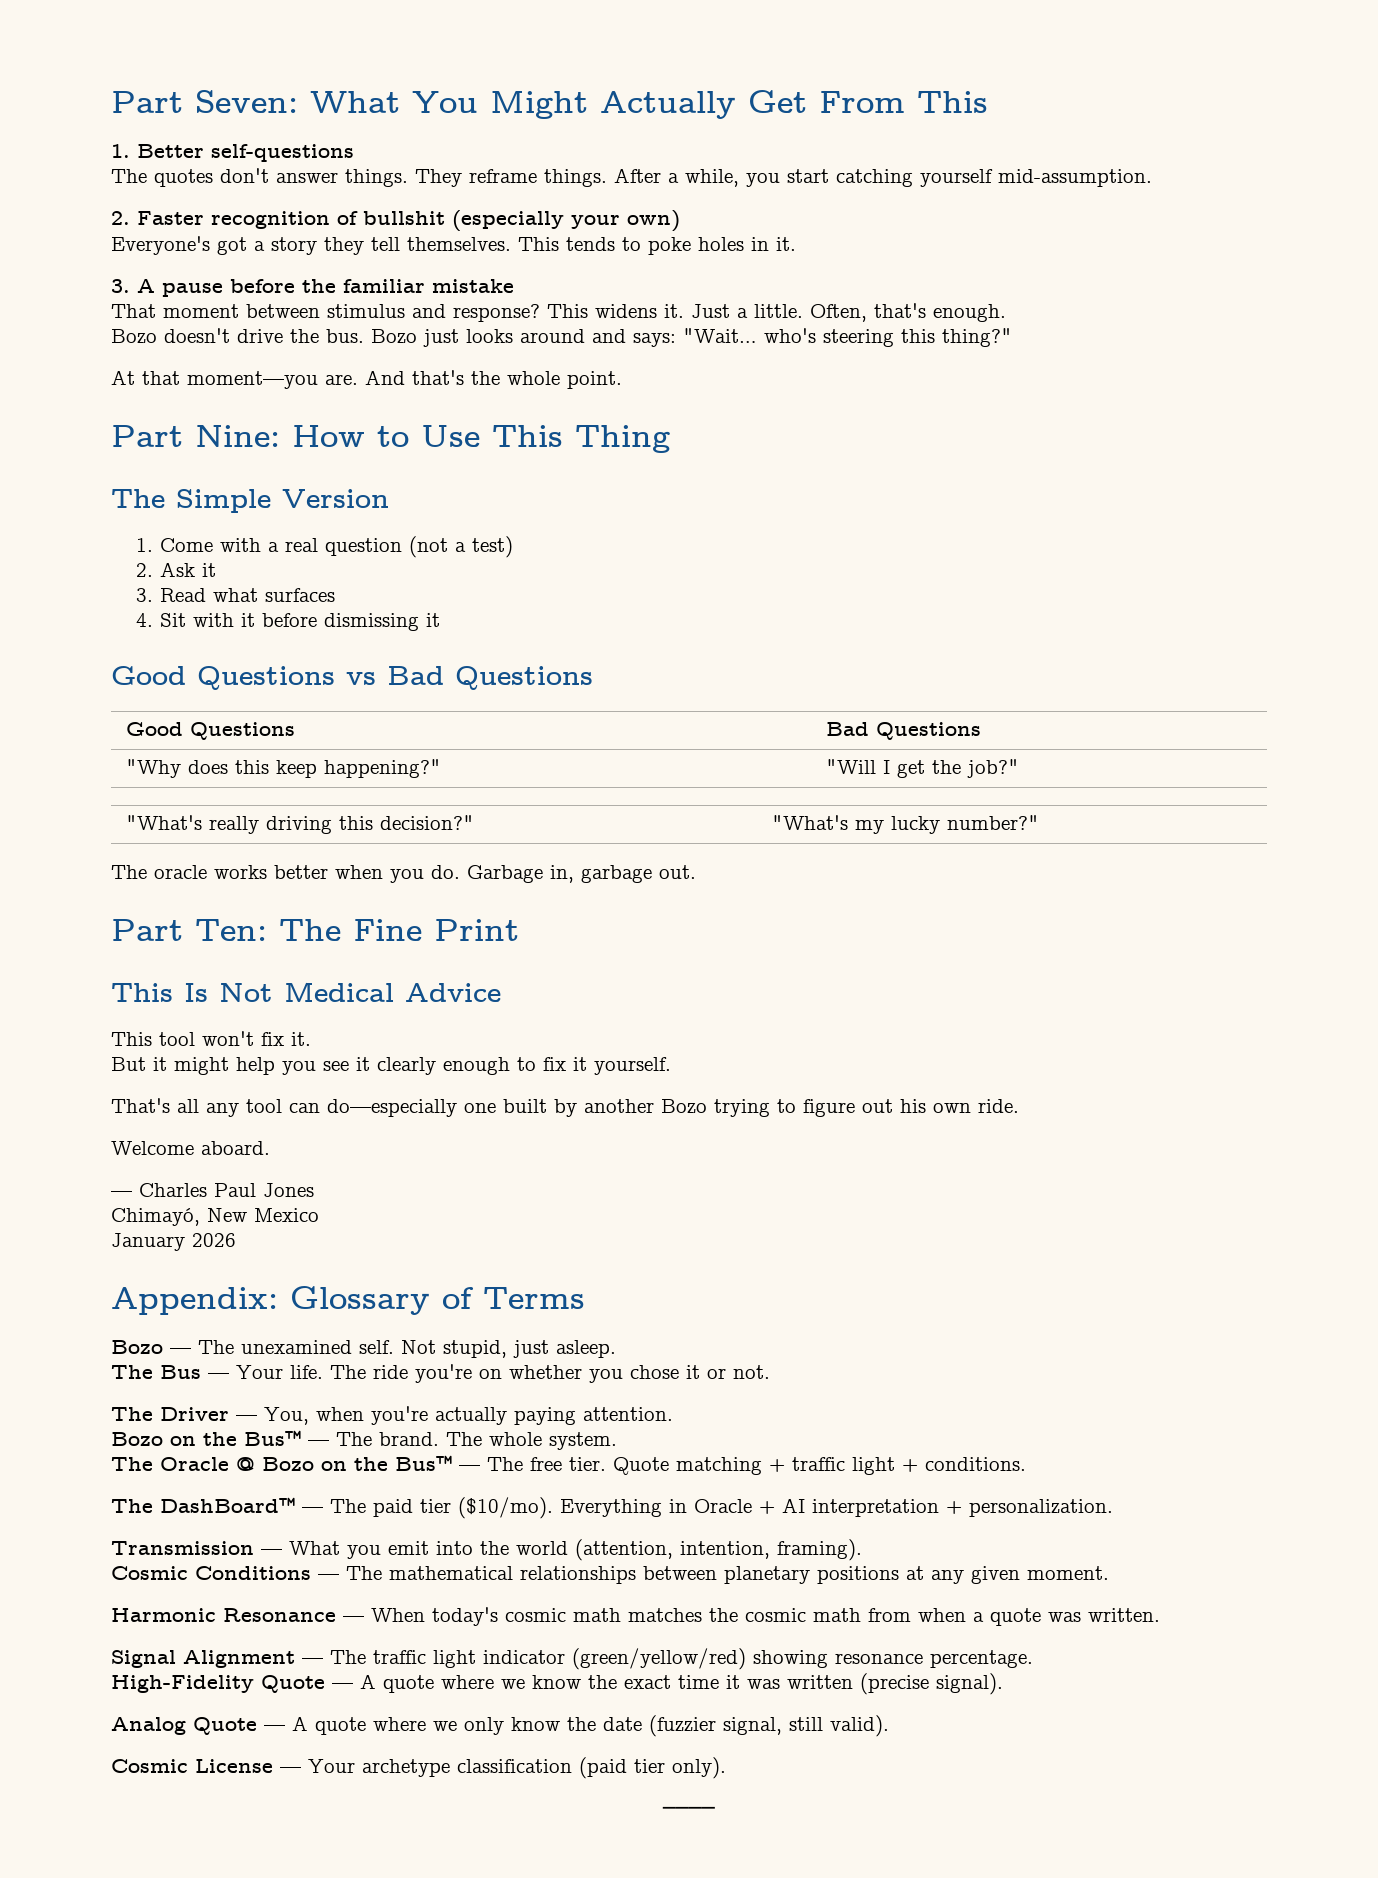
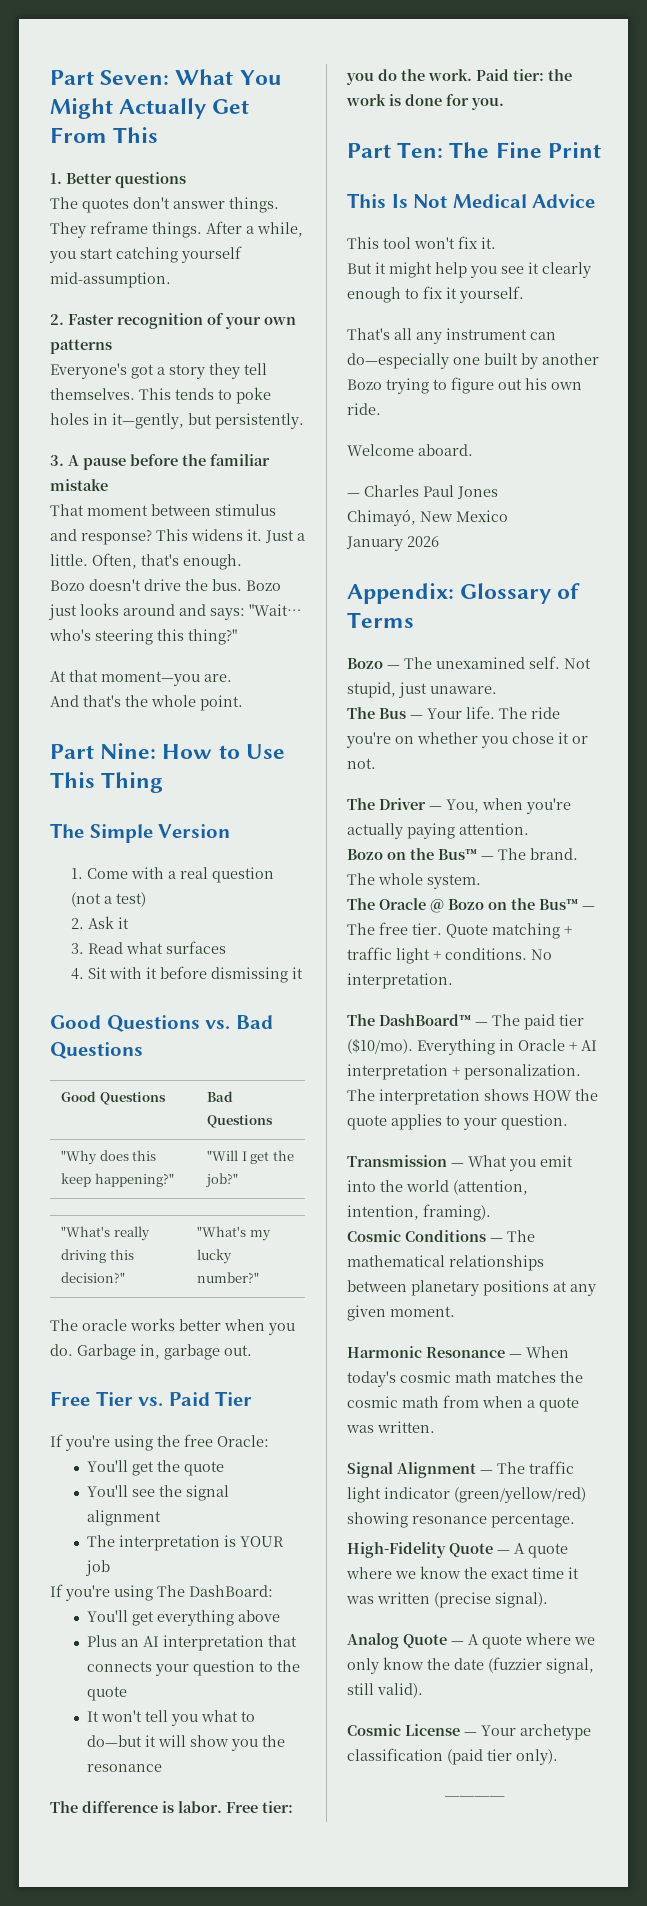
- 1. Better self-questions
+ 1. Better questions
- 2. Faster recognition of bullshit (especially your own)
+ 2. Faster recognition of your own patterns
- This tends to poke holes in it.
+ This tends to poke holes in it—gently, but persistently.
- At that moment—you are. And that's the whole point.
+ At that moment—you are.
+ And that's the whole point.
- Good Questions vs Bad Questions
+ Good Questions vs. Bad Questions
+ Free Tier vs. Paid Tier
+ If you're using the free Oracle:
+ You'll get the quote
+ You'll see the signal alignment
+ The interpretation is YOUR job
+ If you're using The DashBoard:
+ You'll get everything above
+ Plus an AI interpretation that connects your question to the quote
+ It won't tell you what to do—but it will show you the resonance
+ The difference is labor. Free tier: you do the work. Paid tier: the work is done for you.
- That's all any tool can do—especially one built by another Bozo trying to figure out his own ride.
+ That's all any instrument can do—especially one built by another Bozo trying to figure out his own ride.
- Not stupid, just asleep.
+ Not stupid, just unaware.
+ No interpretation.
+ The interpretation shows HOW the quote applies to your question.

